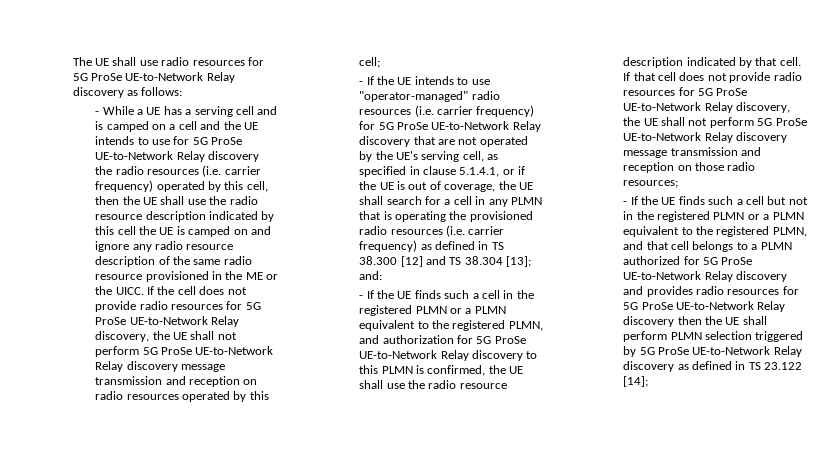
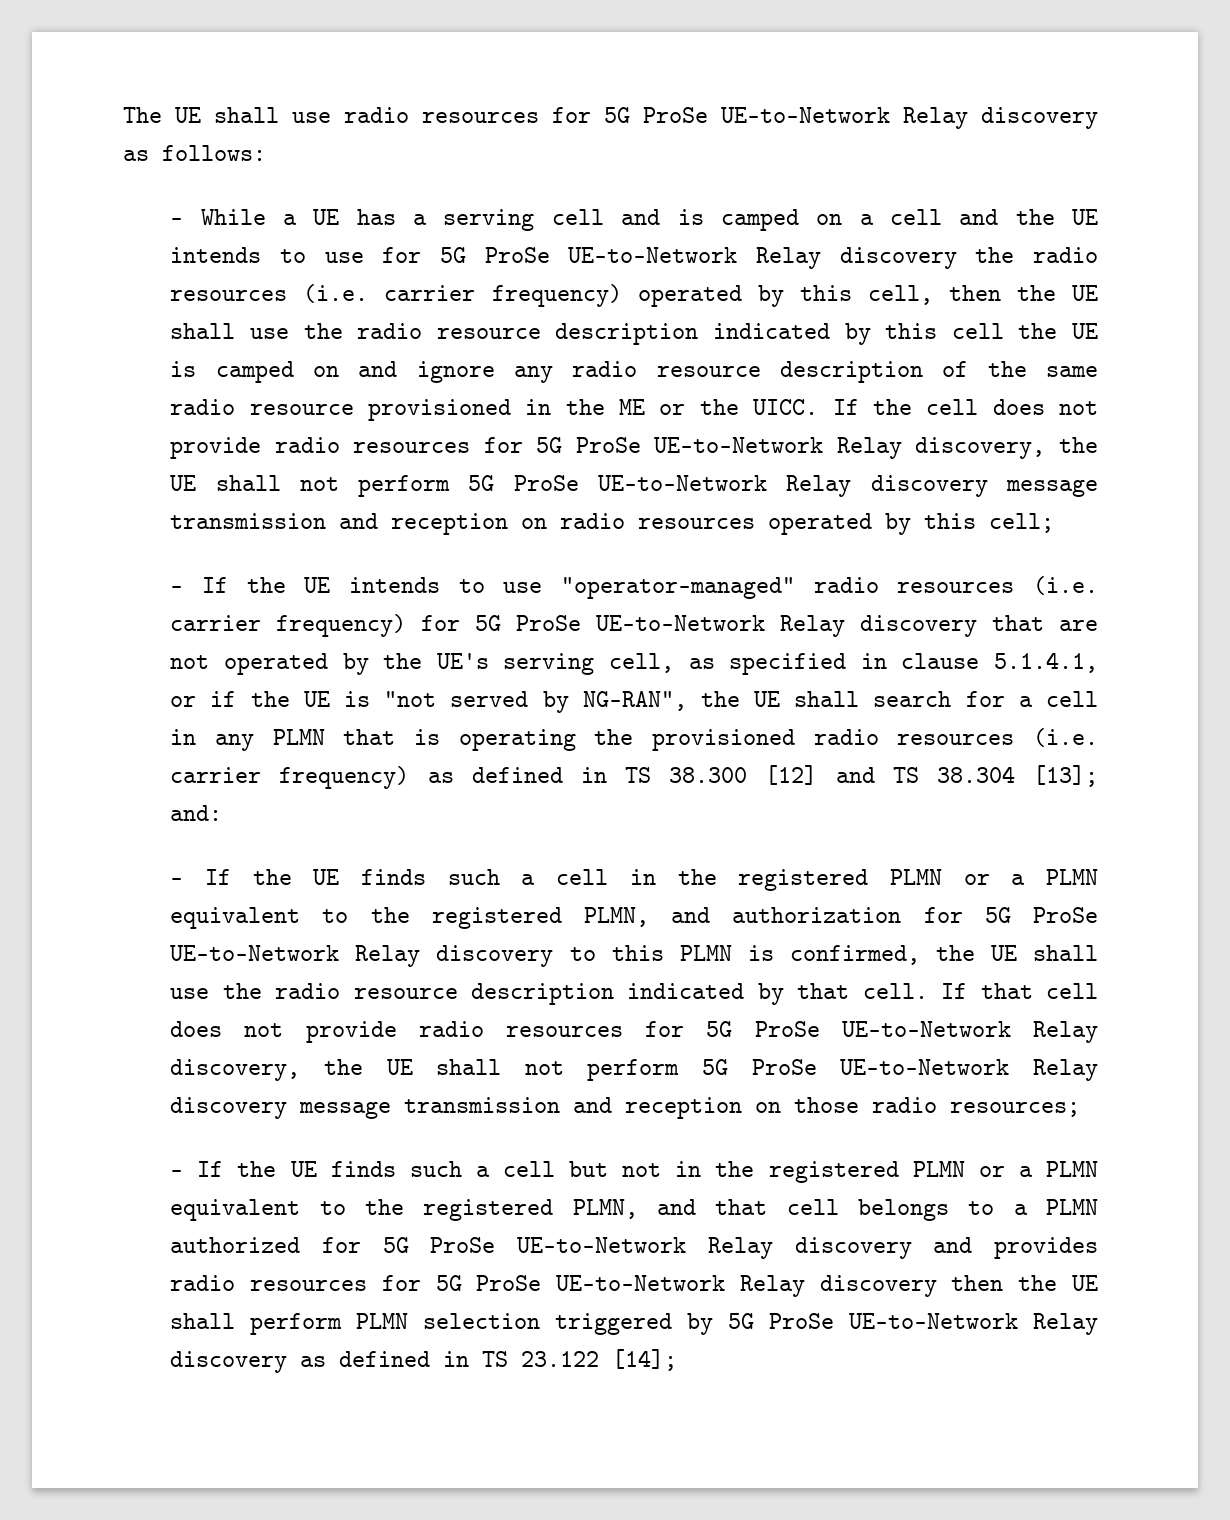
- - If the UE intends to use "operator-managed" radio resources (i.e. carrier frequency) for 5G ProSe UE-to-Network Relay discovery that are not operated by the UE's serving cell, as specified in clause 5.1.4.1, or if the UE is out of coverage, the UE shall search for a cell in any PLMN that is operating the provisioned radio resources (i.e. carrier frequency) as defined in TS 38.300 [12] and TS 38.304 [13];
+ - If the UE intends to use "operator-managed" radio resources (i.e. carrier frequency) for 5G ProSe UE-to-Network Relay discovery that are not operated by the UE's serving cell, as specified in clause 5.1.4.1, or if the UE is "not served by NG-RAN", the UE shall search for a cell in any PLMN that is operating the provisioned radio resources (i.e. carrier frequency) as defined in TS 38.300 [12] and TS 38.304 [13];

